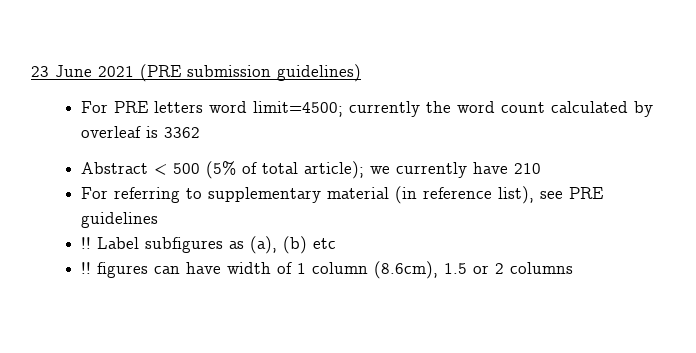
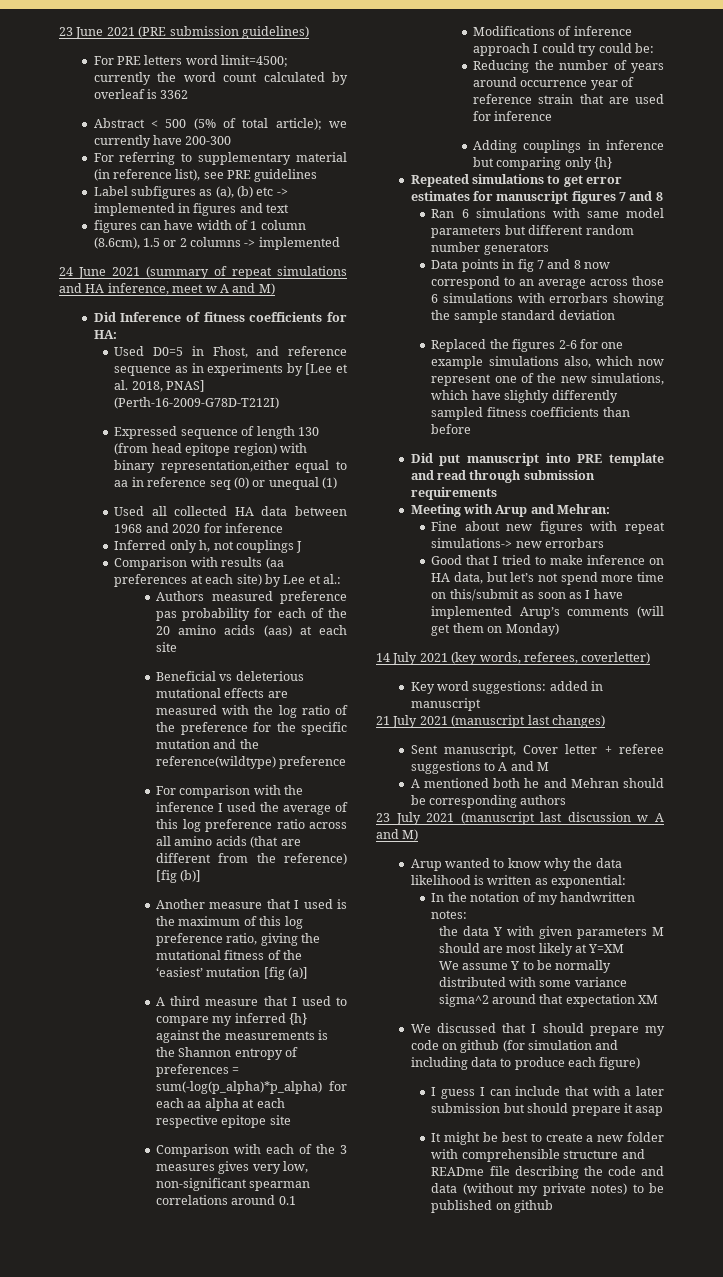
- Abstract < 500 (5% of total article); we currently have 210
+ Abstract < 500 (5% of total article); we currently have 200-300
  For referring to supplementary material (in reference list), see PRE guidelines
- !! Label subfigures as (a), (b) etc
- !! figures can have width of 1 column (8.6cm), 1.5 or 2 columns
+ Label subfigures as (a), (b) etc -> implemented in figures and text
+ figures can have width of 1 column (8.6cm), 1.5 or 2 columns -> implemented
+ 24 June 2021 (summary of repeat simulations and HA inference, meet w A and M)
+ Did Inference of fitness coefficients for HA:
+ Used D0=5 in Fhost, and reference sequence as in experiments by [Lee et al. 2018, PNAS] (Perth-16-2009-G78D-T212I)
+ Expressed sequence of length 130 (from head epitope region) with binary representation,either equal to aa in reference seq (0) or unequal (1)
+ Used all collected HA data between 1968 and 2020 for inference
+ Inferred only h, not couplings J
+ Comparison with results (aa preferences at each site) by Lee et al.:
+ Authors measured preference pas probability for each of the 20 amino acids (aas) at each site
+ Beneficial vs deleterious mutational effects are measured with the log ratio of the preference for the specific mutation and the reference(wildtype) preference
+ For comparison with the inference I used the average of this log preference ratio across all amino acids (that are different from the reference) [fig (b)]
+ Another measure that I used is the maximum of this log preference ratio, giving the mutational fitness of the ‘easiest’ mutation [fig (a)]
+ A third measure that I used to compare my inferred {h} against the measurements is the Shannon entropy of preferences = sum(-log(p_alpha)*p_alpha) for each aa alpha at each respective epitope site
+ Comparison with each of the 3 measures gives very low, non-significant spearman correlations around 0.1
+ Modifications of inference approach I could try could be:
+ Reducing the number of years around occurrence year of reference strain that are used for inference
+ Adding couplings in inference but comparing only {h}
+ Repeated simulations to get error estimates for manuscript figures 7 and 8
+ Ran 6 simulations with same model parameters but different random number generators
+ Data points in fig 7 and 8 now correspond to an average across those 6 simulations with errorbars showing the sample standard deviation
+ Replaced the figures 2-6 for one example simulations also, which now represent one of the new simulations, which have slightly differently sampled fitness coefficients than before
+ Did put manuscript into PRE template and read through submission requirements
+ Meeting with Arup and Mehran:
+ Fine about new figures with repeat simulations-> new errorbars
+ Good that I tried to make inference on HA data, but let’s not spend more time on this/submit as soon as I have implemented Arup’s comments (will get them on Monday)
+ 14 July 2021 (key words, referees, coverletter)
+ Key word suggestions: added in manuscript
+ 21 July 2021 (manuscript last changes)
+ Sent manuscript, Cover letter + referee suggestions to A and M
+ A mentioned both he and Mehran should be corresponding authors
+ 23 July 2021 (manuscript last discussion w A and M)
+ Arup wanted to know why the data likelihood is written as exponential:
+ In the notation of my handwritten notes:
+ the data Y with given parameters M should are most likely at Y=XM
+ We assume Y to be normally distributed with some variance sigma^2 around that expectation XM
+ We discussed that I should prepare my code on github (for simulation and including data to produce each figure)
+ I guess I can include that with a later submission but should prepare it asap
+ It might be best to create a new folder with comprehensible structure and READme file describing the code and data (without my private notes) to be published on github

